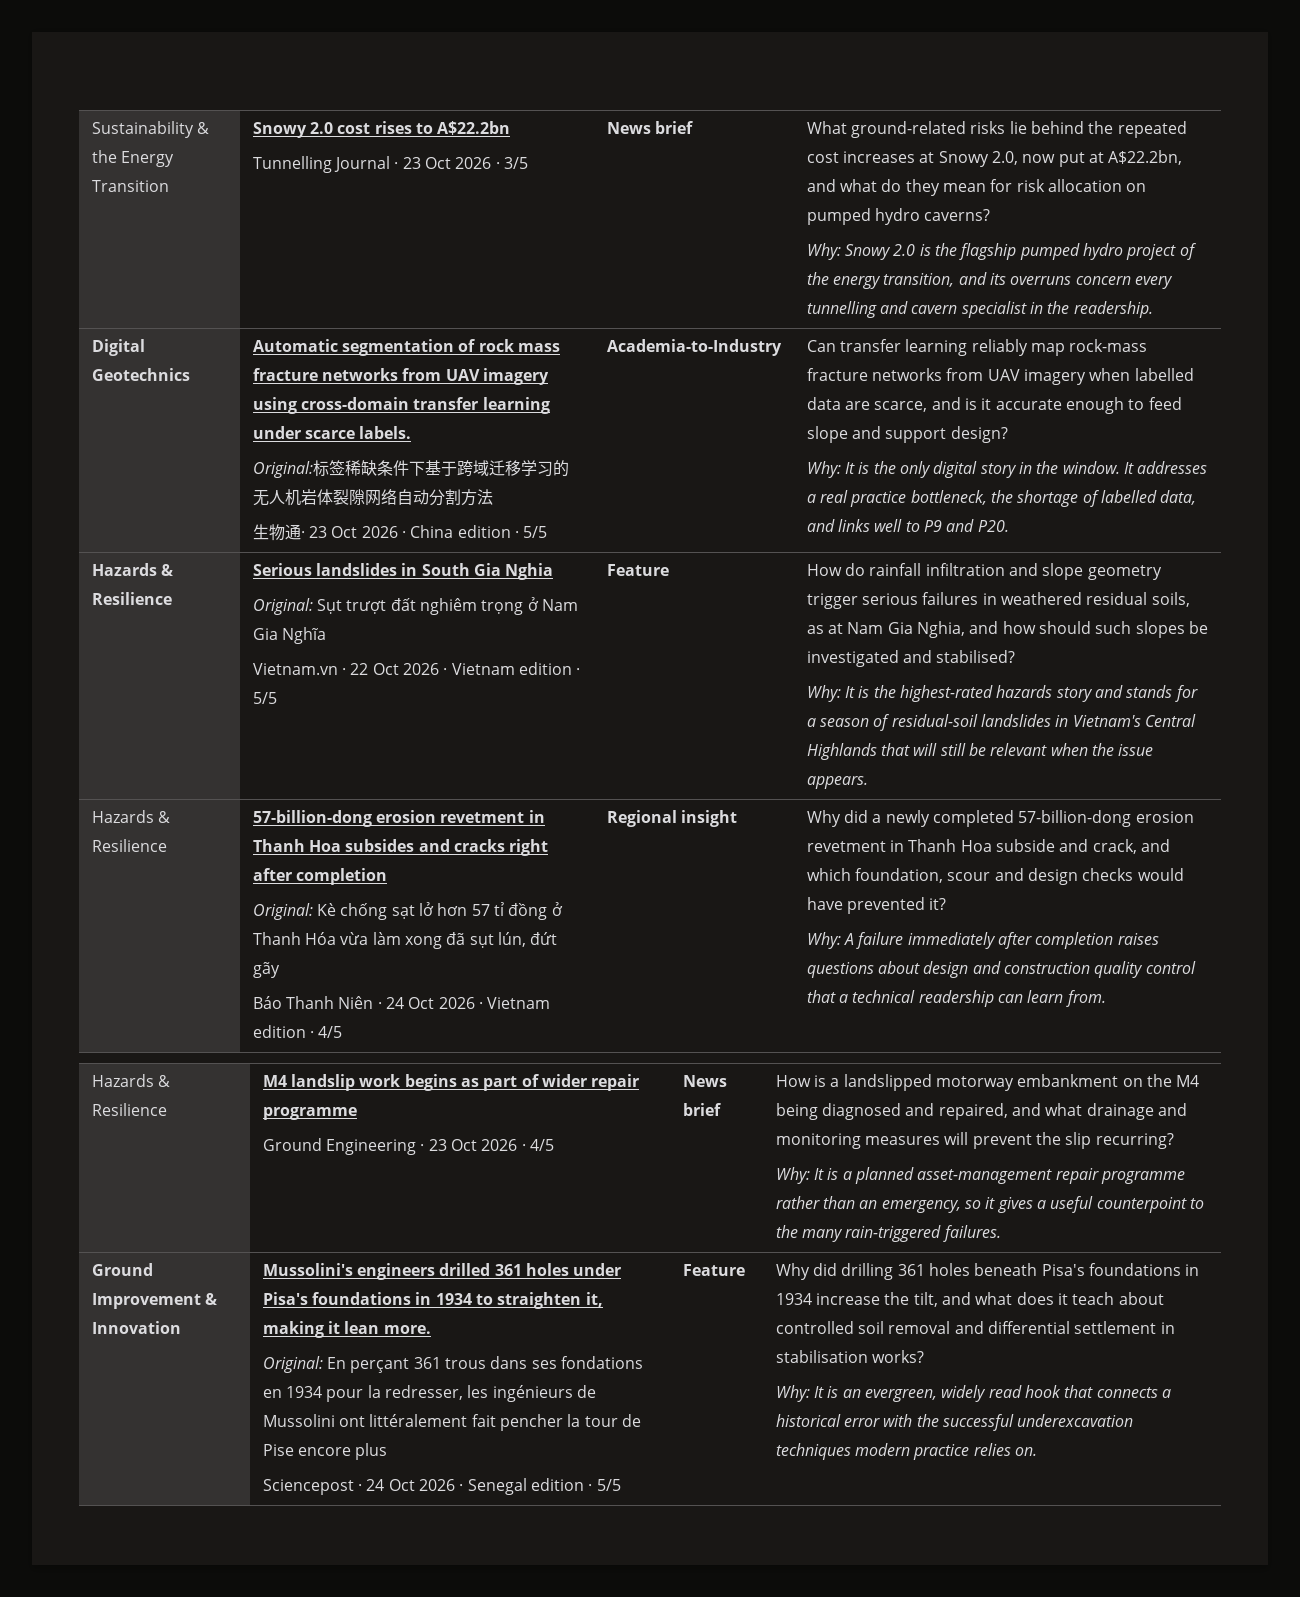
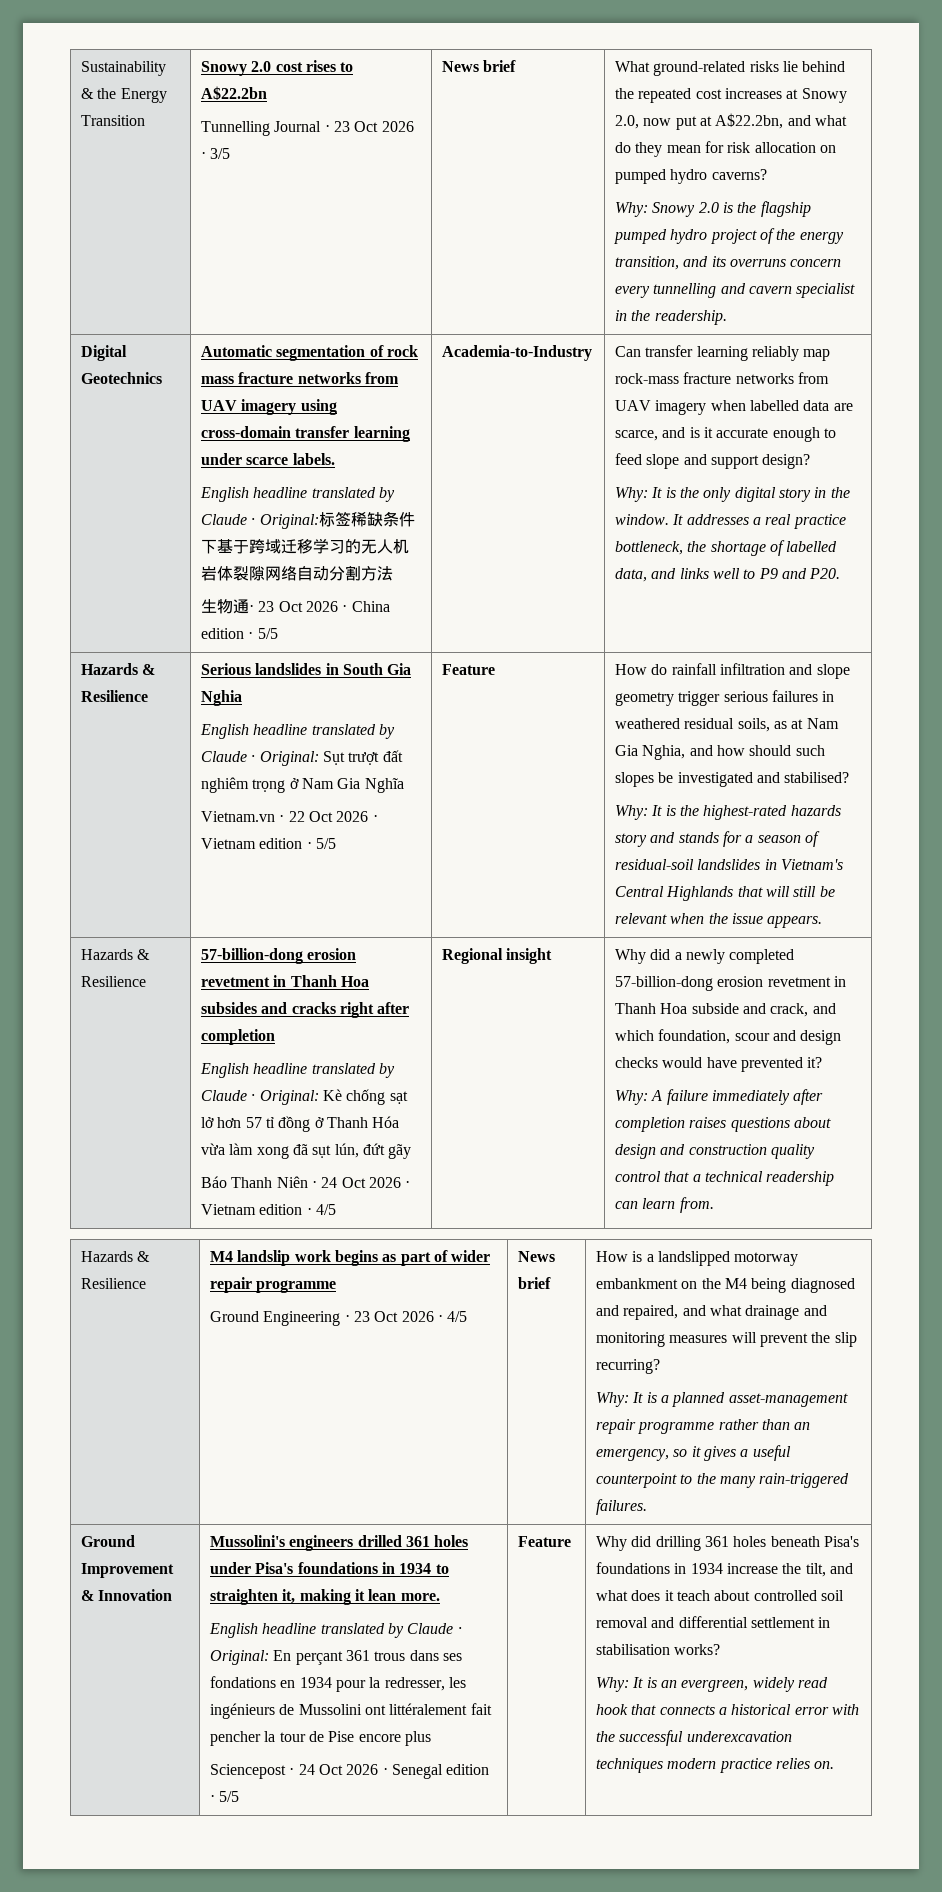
- Original:标签稀缺条件下基于跨域迁移学习的无人机岩体裂隙网络自动分割方法
+ English headline translated by Claude · Original:标签稀缺条件下基于跨域迁移学习的无人机岩体裂隙网络自动分割方法
- Original: Sụt trượt đất nghiêm trọng ở Nam Gia Nghĩa
+ English headline translated by Claude · Original: Sụt trượt đất nghiêm trọng ở Nam Gia Nghĩa
- Original: Kè chống sạt lở hơn 57 tỉ đồng ở Thanh Hóa vừa làm xong đã sụt lún, đứt gãy
+ English headline translated by Claude · Original: Kè chống sạt lở hơn 57 tỉ đồng ở Thanh Hóa vừa làm xong đã sụt lún, đứt gãy
- Original: En perçant 361 trous dans ses fondations en 1934 pour la redresser, les ingénieurs de Mussolini ont littéralement fait pencher la tour de Pise encore plus
+ English headline translated by Claude · Original: En perçant 361 trous dans ses fondations en 1934 pour la redresser, les ingénieurs de Mussolini ont littéralement fait pencher la tour de Pise encore plus

